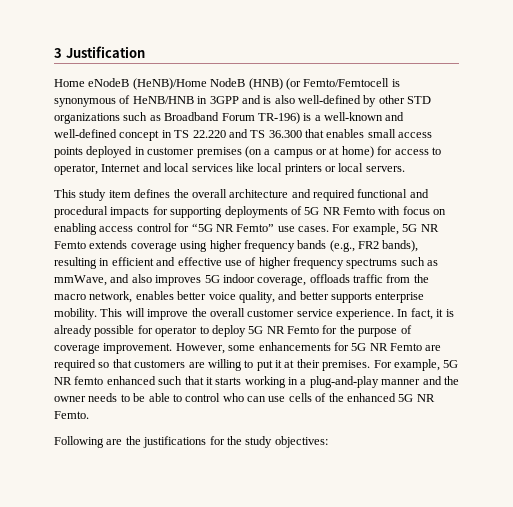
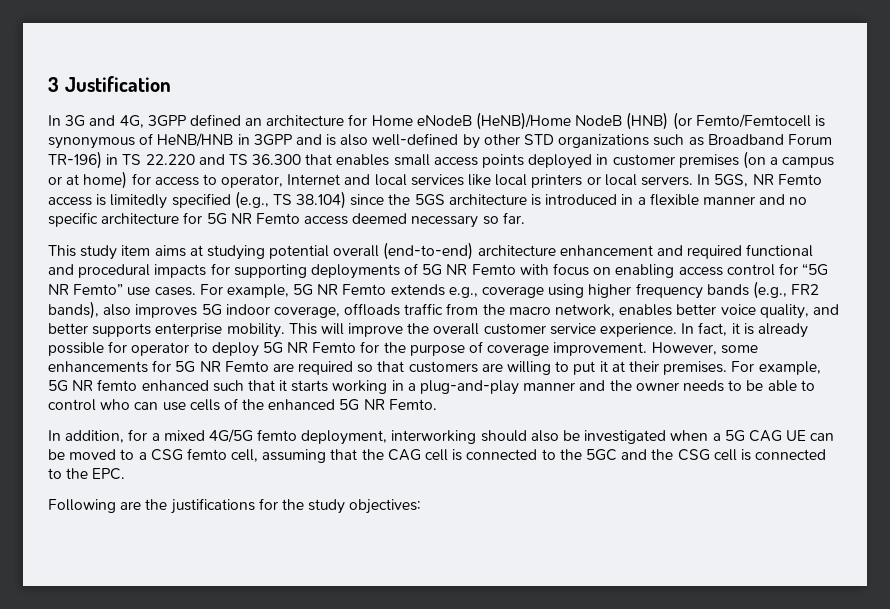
- Home eNodeB (HeNB)/Home NodeB (HNB) (or Femto/Femtocell is synonymous of HeNB/HNB in 3GPP and is also well-defined by other STD organizations such as Broadband Forum TR-196) is a well-known and well-defined concept in TS 22.220 and TS 36.300 that enables small access points deployed in customer premises (on a campus or at home) for access to operator, Internet and local services like local printers or local servers.
- This study item defines the overall architecture and required functional and procedural impacts for supporting deployments of 5G NR Femto with focus on enabling access control for “5G NR Femto” use cases.
+ In 3G and 4G, 3GPP defined an architecture for Home eNodeB (HeNB)/Home NodeB (HNB) (or Femto/Femtocell is synonymous of HeNB/HNB in 3GPP and is also well-defined by other STD organizations such as Broadband Forum TR-196) in TS 22.220 and TS 36.300 that enables small access points deployed in customer premises (on a campus or at home) for access to operator, Internet and local services like local printers or local servers. In 5GS, NR Femto access is limitedly specified (e.g., TS 38.104) since the 5GS architecture is introduced in a flexible manner and no specific architecture for 5G NR Femto access deemed necessary so far.
+ This study item aims at studying potential overall (end-to-end) architecture enhancement and required functional and procedural impacts for supporting deployments of 5G NR Femto with focus on enabling access control for “5G NR Femto” use cases.
- For example, 5G NR Femto extends coverage using higher frequency bands (e.g., FR2 bands), resulting in efficient and effective use of higher frequency spectrums such as mmWave, and also improves 5G indoor coverage, offloads traffic from the macro network, enables better voice quality, and better supports enterprise mobility.
+ For example, 5G NR Femto extends e.g., coverage using higher frequency bands (e.g., FR2 bands), also improves 5G indoor coverage, offloads traffic from the macro network, enables better voice quality, and better supports enterprise mobility.
+ In addition, for a mixed 4G/5G femto deployment, interworking should also be investigated when a 5G CAG UE can be moved to a CSG femto cell, assuming that the CAG cell is connected to the 5GC and the CSG cell is connected to the EPC.

